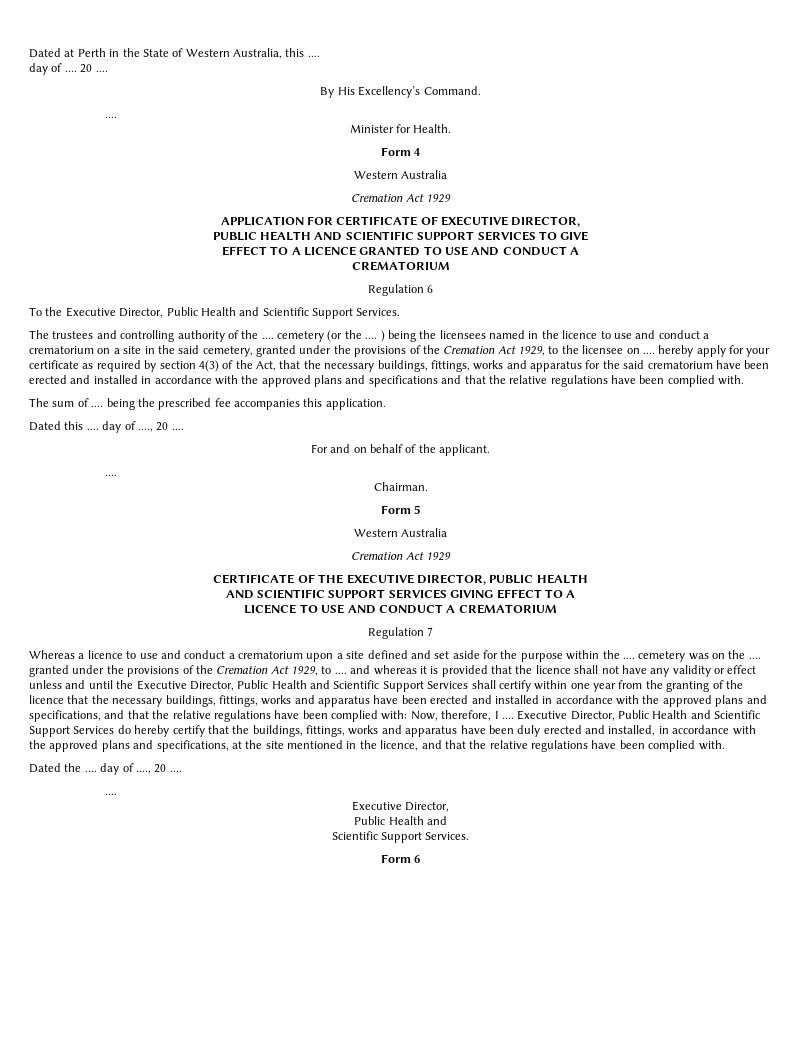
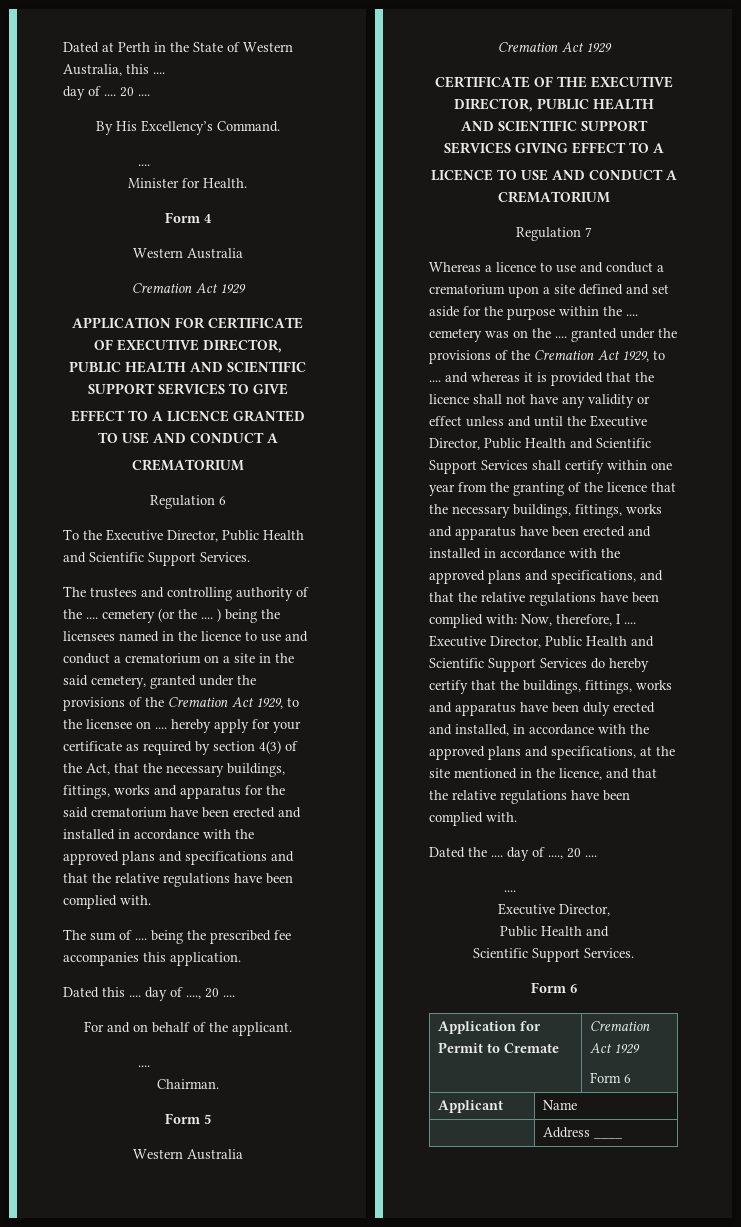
+ Application for Permit to Cremate | Cremation Act 1929
+ Form 6
+ Applicant | Name
+ | Address ____

